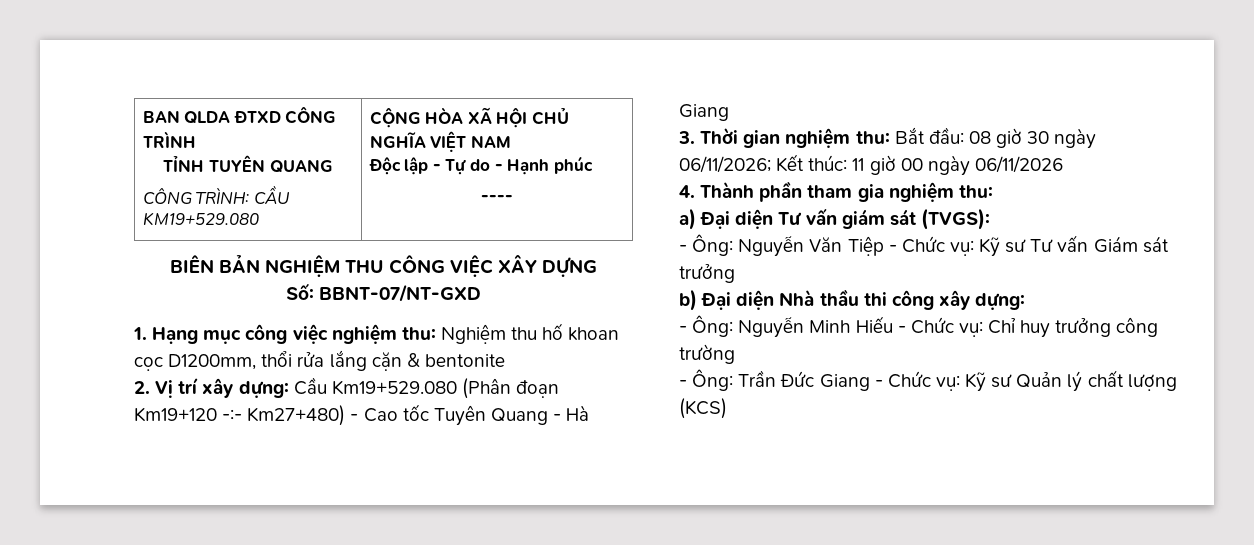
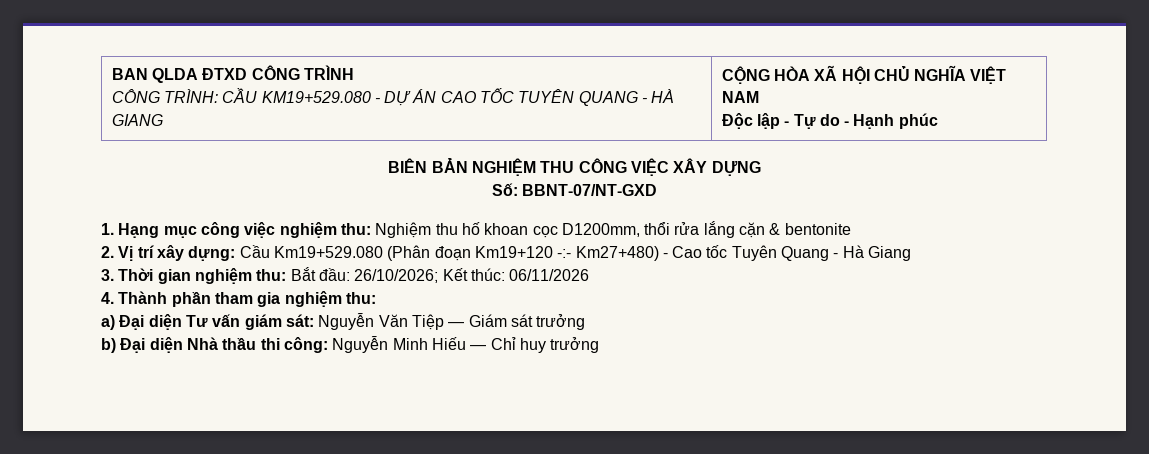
  BAN QLDA ĐTXD CÔNG TRÌNH
- TỈNH TUYÊN QUANG
- CÔNG TRÌNH: CẦU KM19+529.080 | CỘNG HÒA XÃ HỘI CHỦ NGHĨA VIỆT NAM
+ CÔNG TRÌNH: CẦU KM19+529.080 - DỰ ÁN CAO TỐC TUYÊN QUANG - HÀ GIANG | CỘNG HÒA XÃ HỘI CHỦ NGHĨA VIỆT NAM
  Độc lập - Tự do - Hạnh phúc
- ----
- 3. Thời gian nghiệm thu: Bắt đầu: 08 giờ 30 ngày 06/11/2026; Kết thúc: 11 giờ 00 ngày 06/11/2026
+ 3. Thời gian nghiệm thu: Bắt đầu: 26/10/2026; Kết thúc: 06/11/2026
- a) Đại diện Tư vấn giám sát (TVGS):
- - Ông: Nguyễn Văn Tiệp - Chức vụ: Kỹ sư Tư vấn Giám sát trưởng
+ a) Đại diện Tư vấn giám sát: Nguyễn Văn Tiệp — Giám sát trưởng
- b) Đại diện Nhà thầu thi công xây dựng:
- - Ông: Nguyễn Minh Hiếu - Chức vụ: Chỉ huy trưởng công trường
- - Ông: Trần Đức Giang - Chức vụ: Kỹ sư Quản lý chất lượng (KCS)
+ b) Đại diện Nhà thầu thi công: Nguyễn Minh Hiếu — Chỉ huy trưởng

